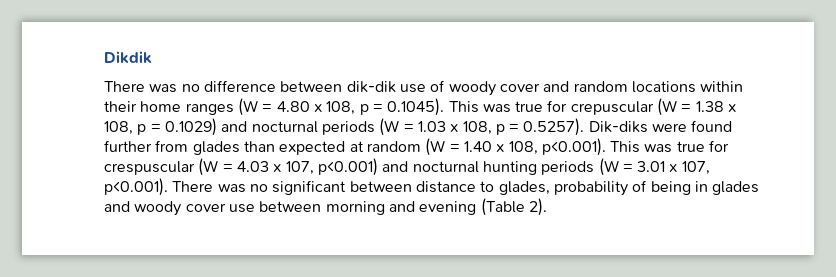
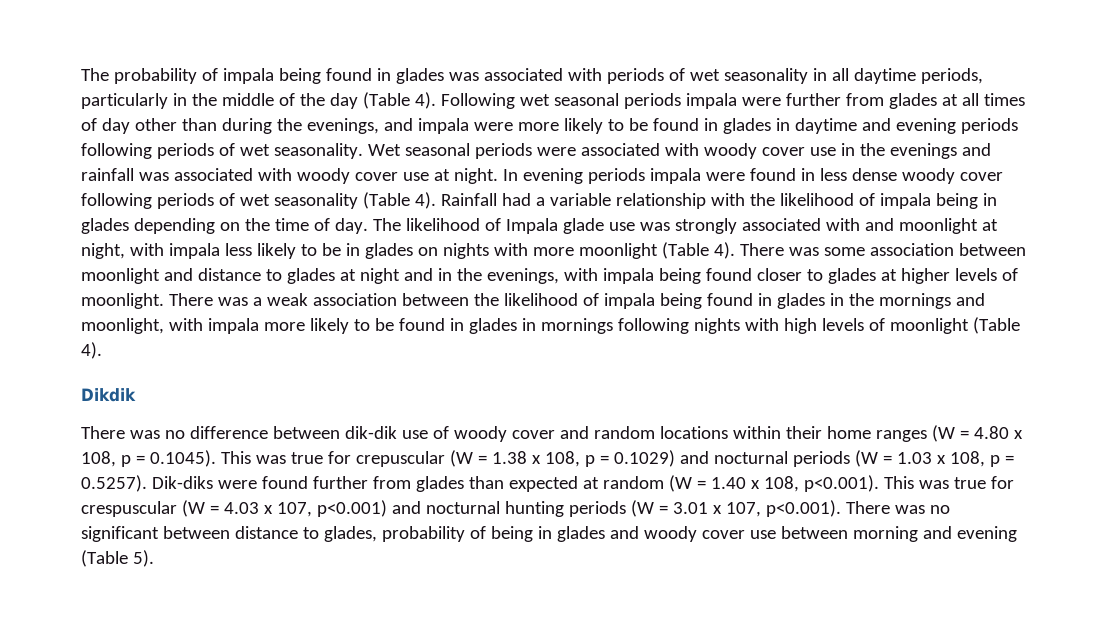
+ The probability of impala being found in glades was associated with periods of wet seasonality in all daytime periods, particularly in the middle of the day (Table 4). Following wet seasonal periods impala were further from glades at all times of day other than during the evenings, and impala were more likely to be found in glades in daytime and evening periods following periods of wet seasonality. Wet seasonal periods were associated with woody cover use in the evenings and rainfall was associated with woody cover use at night. In evening periods impala were found in less dense woody cover following periods of wet seasonality (Table 4). Rainfall had a variable relationship with the likelihood of impala being in glades depending on the time of day. The likelihood of Impala glade use was strongly associated with and moonlight at night, with impala less likely to be in glades on nights with more moonlight (Table 4). There was some association between moonlight and distance to glades at night and in the evenings, with impala being found closer to glades at higher levels of moonlight. There was a weak association between the likelihood of impala being found in glades in the mornings and moonlight, with impala more likely to be found in glades in mornings following nights with high levels of moonlight (Table 4).
- There was no difference between dik-dik use of woody cover and random locations within their home ranges (W = 4.80 x 108, p = 0.1045). This was true for crepuscular (W = 1.38 x 108, p = 0.1029) and nocturnal periods (W = 1.03 x 108, p = 0.5257). Dik-diks were found further from glades than expected at random (W = 1.40 x 108, p<0.001). This was true for crespuscular (W = 4.03 x 107, p<0.001) and nocturnal hunting periods (W = 3.01 x 107, p<0.001). There was no significant between distance to glades, probability of being in glades and woody cover use between morning and evening (Table 2).
+ There was no difference between dik-dik use of woody cover and random locations within their home ranges (W = 4.80 x 108, p = 0.1045). This was true for crepuscular (W = 1.38 x 108, p = 0.1029) and nocturnal periods (W = 1.03 x 108, p = 0.5257). Dik-diks were found further from glades than expected at random (W = 1.40 x 108, p<0.001). This was true for crespuscular (W = 4.03 x 107, p<0.001) and nocturnal hunting periods (W = 3.01 x 107, p<0.001). There was no significant between distance to glades, probability of being in glades and woody cover use between morning and evening (Table 5).

